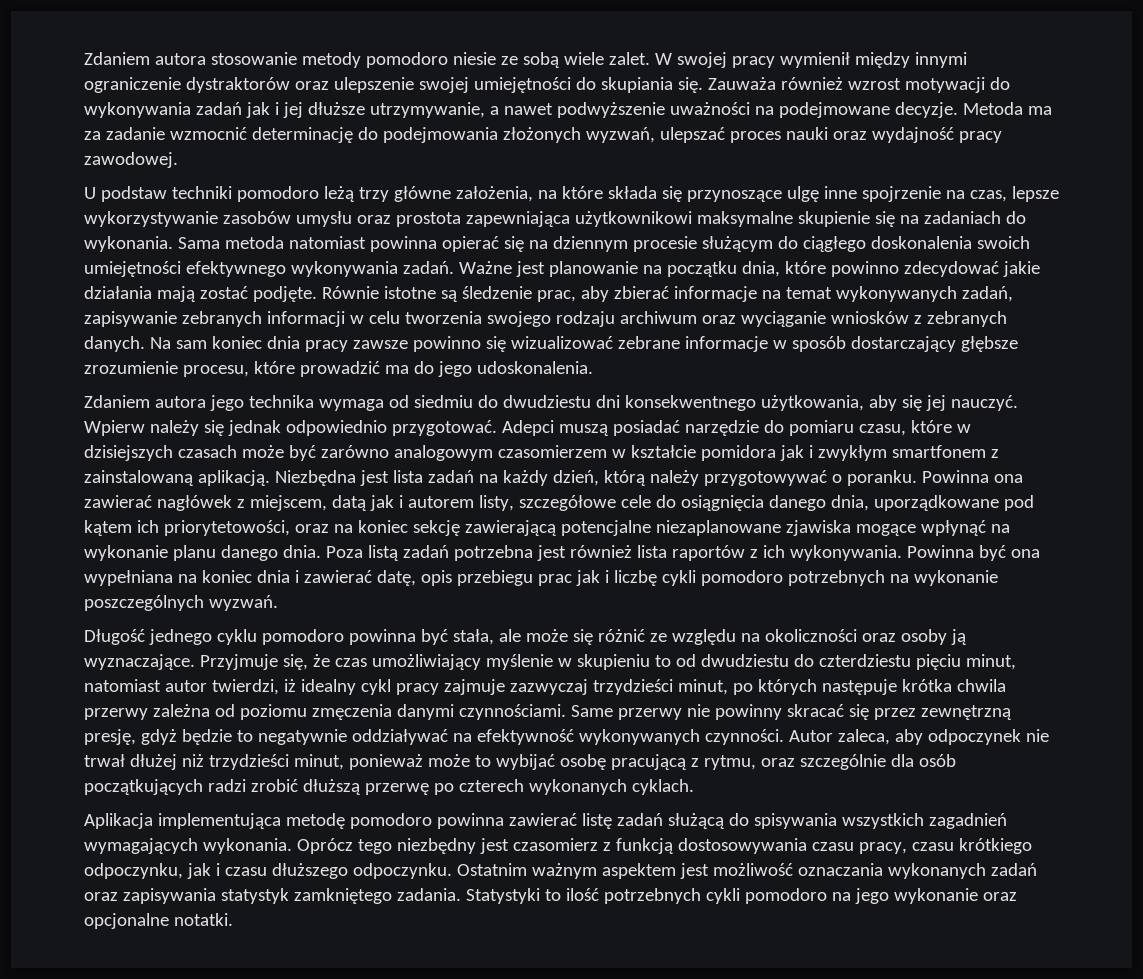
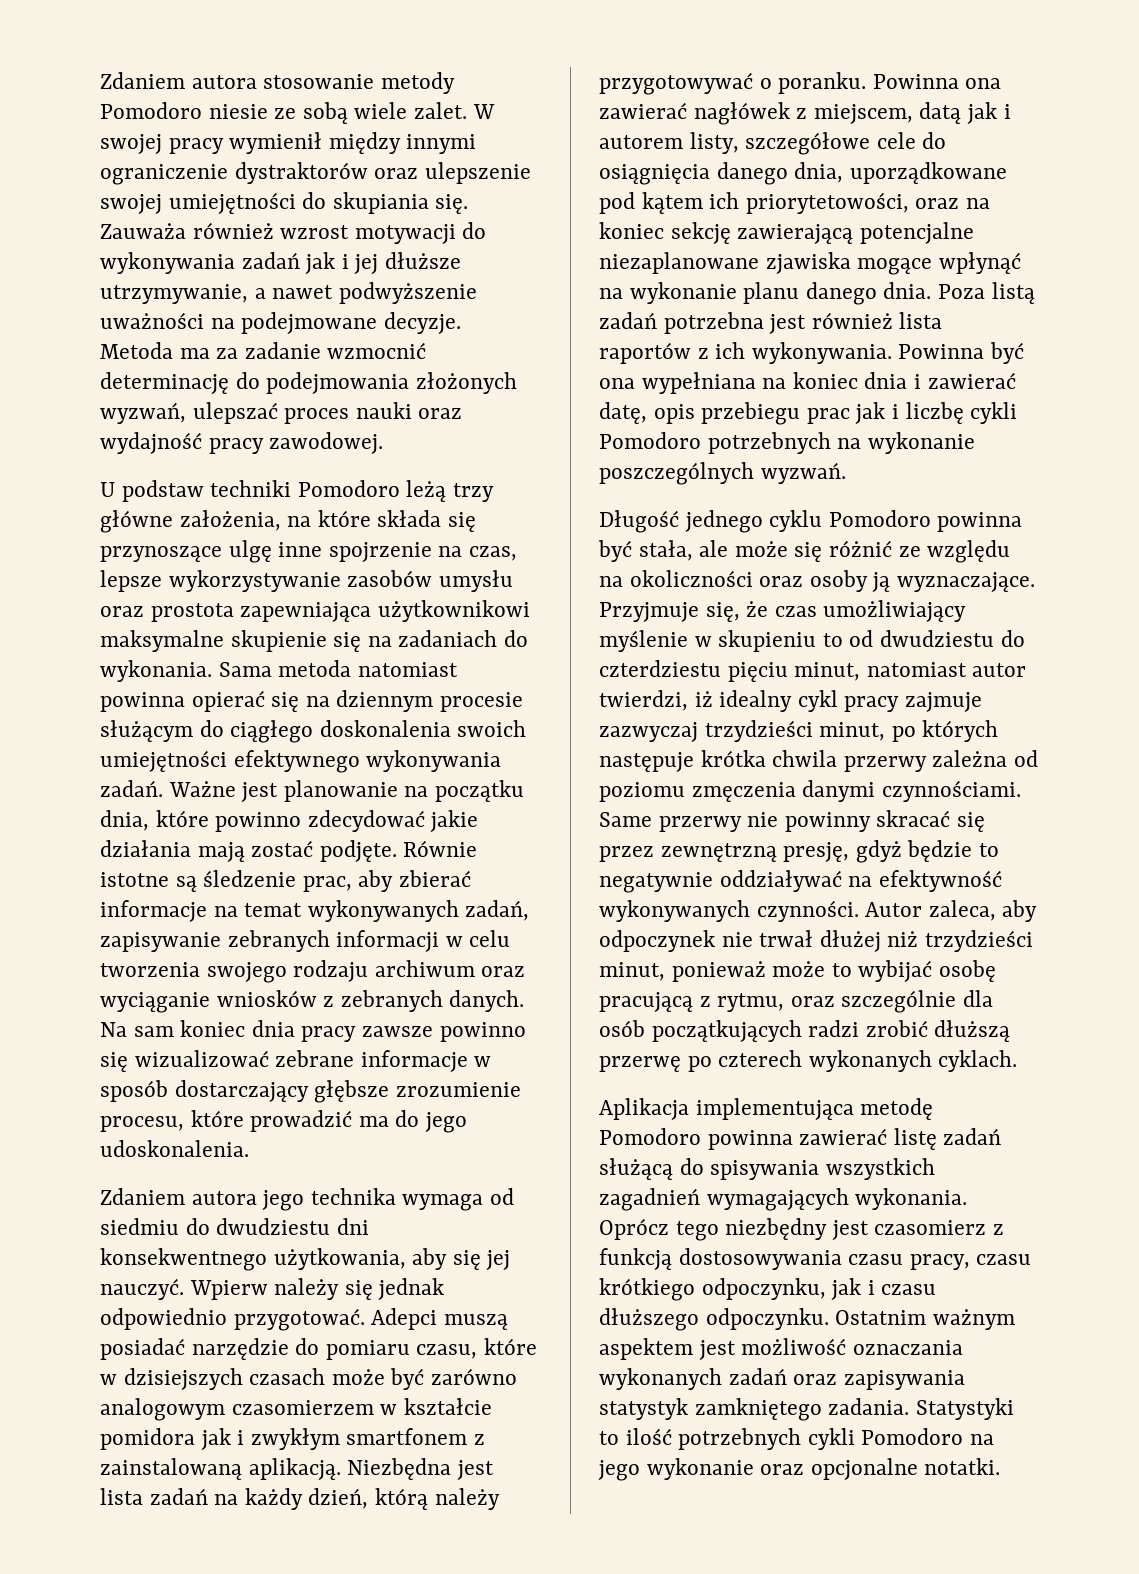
- Zdaniem autora stosowanie metody pomodoro niesie ze sobą wiele zalet.
+ Zdaniem autora stosowanie metody Pomodoro niesie ze sobą wiele zalet.
- U podstaw techniki pomodoro leżą trzy główne założenia, na które składa się przynoszące ulgę inne spojrzenie na czas, lepsze wykorzystywanie zasobów umysłu oraz prostota zapewniająca użytkownikowi maksymalne skupienie się na zadaniach do wykonania.
+ U podstaw techniki Pomodoro leżą trzy główne założenia, na które składa się przynoszące ulgę inne spojrzenie na czas, lepsze wykorzystywanie zasobów umysłu oraz prostota zapewniająca użytkownikowi maksymalne skupienie się na zadaniach do wykonania.
- Powinna być ona wypełniana na koniec dnia i zawierać datę, opis przebiegu prac jak i liczbę cykli pomodoro potrzebnych na wykonanie poszczególnych wyzwań.
+ Powinna być ona wypełniana na koniec dnia i zawierać datę, opis przebiegu prac jak i liczbę cykli Pomodoro potrzebnych na wykonanie poszczególnych wyzwań.
- Długość jednego cyklu pomodoro powinna być stała, ale może się różnić ze względu na okoliczności oraz osoby ją wyznaczające.
+ Długość jednego cyklu Pomodoro powinna być stała, ale może się różnić ze względu na okoliczności oraz osoby ją wyznaczające.
- Aplikacja implementująca metodę pomodoro powinna zawierać listę zadań służącą do spisywania wszystkich zagadnień wymagających wykonania.
+ Aplikacja implementująca metodę Pomodoro powinna zawierać listę zadań służącą do spisywania wszystkich zagadnień wymagających wykonania.
- Statystyki to ilość potrzebnych cykli pomodoro na jego wykonanie oraz opcjonalne notatki.
+ Statystyki to ilość potrzebnych cykli Pomodoro na jego wykonanie oraz opcjonalne notatki.

